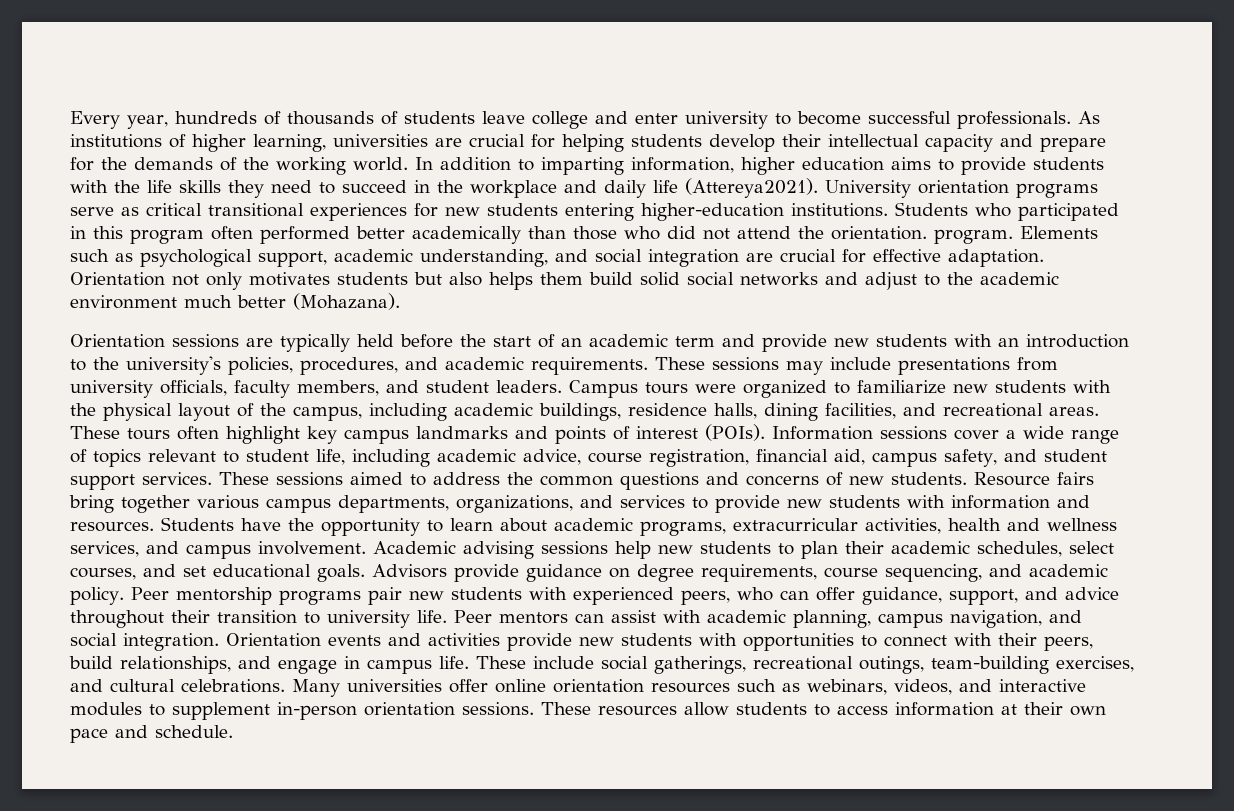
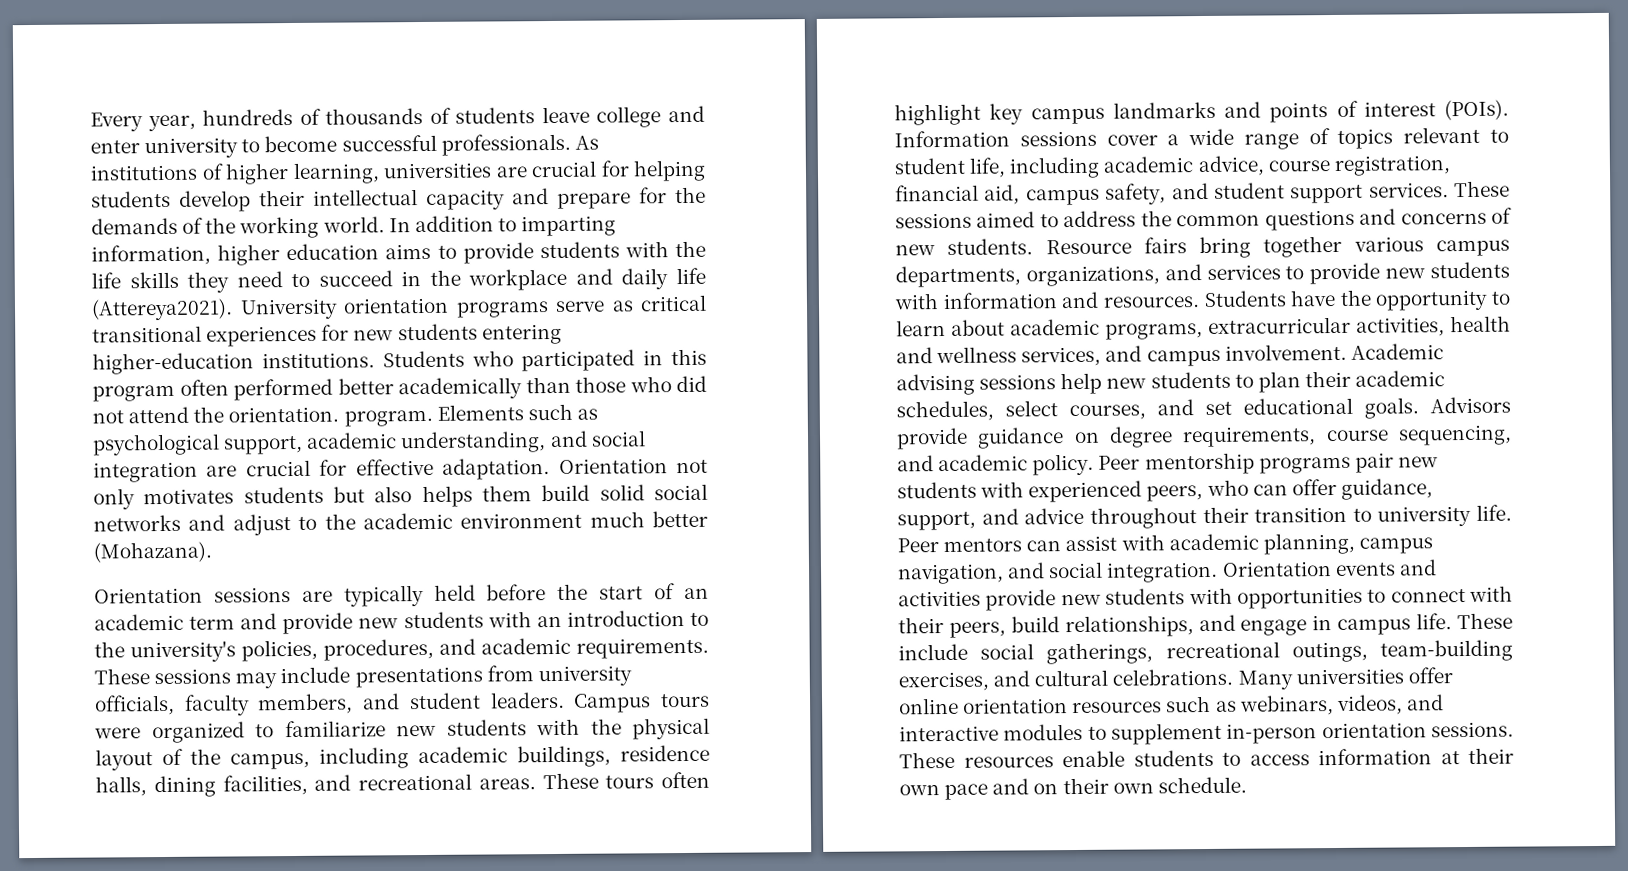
- These resources allow students to access information at their own pace and schedule.
+ These resources enable students to access information at their own pace and on their own schedule.

